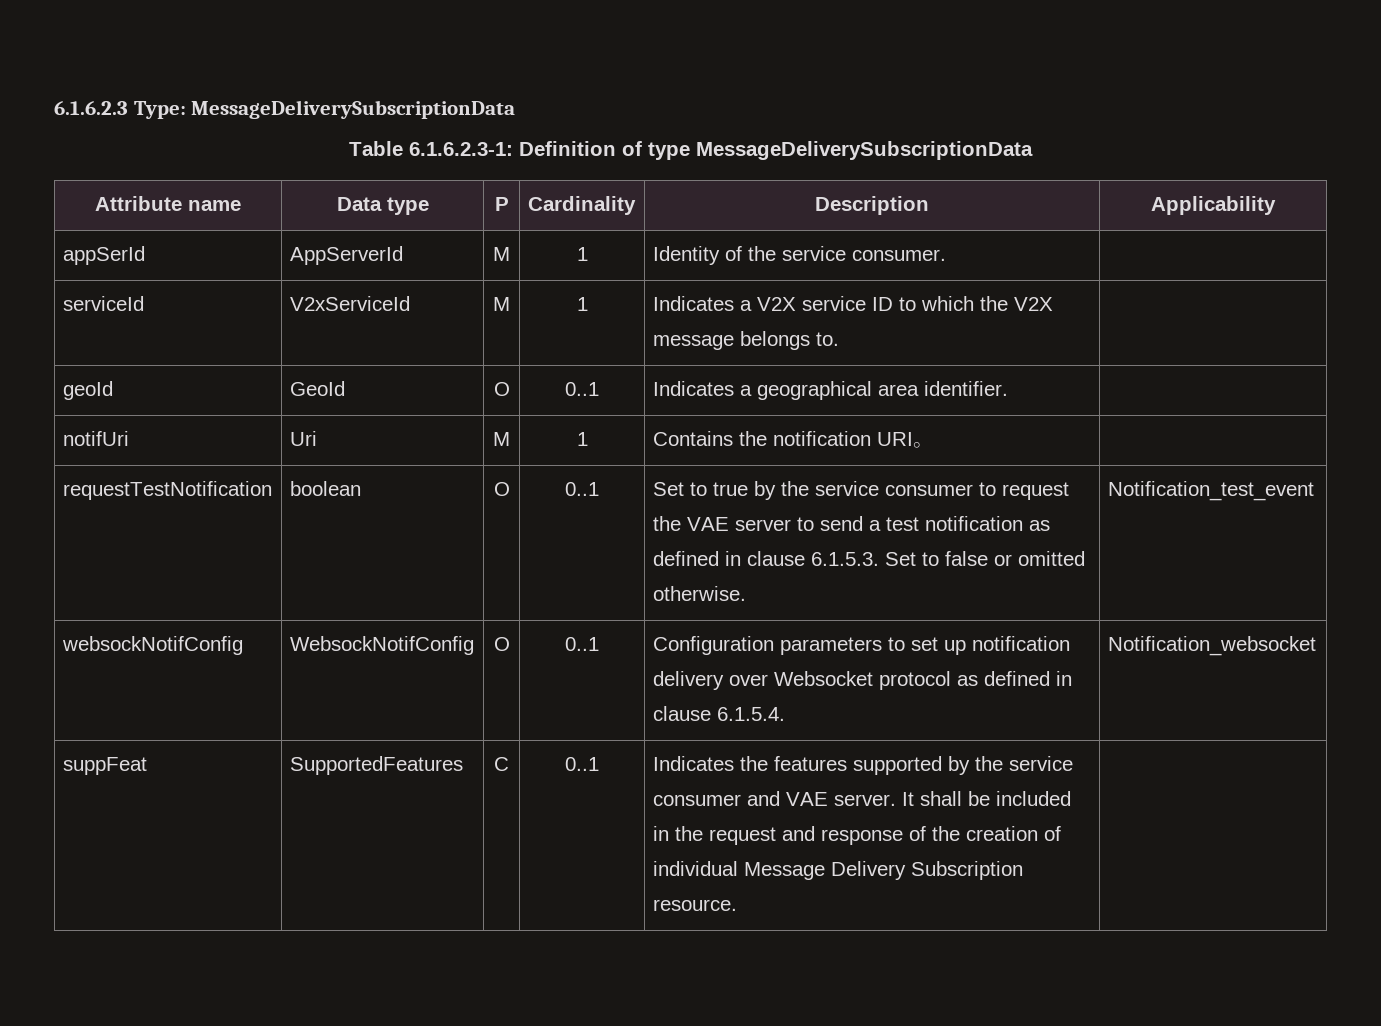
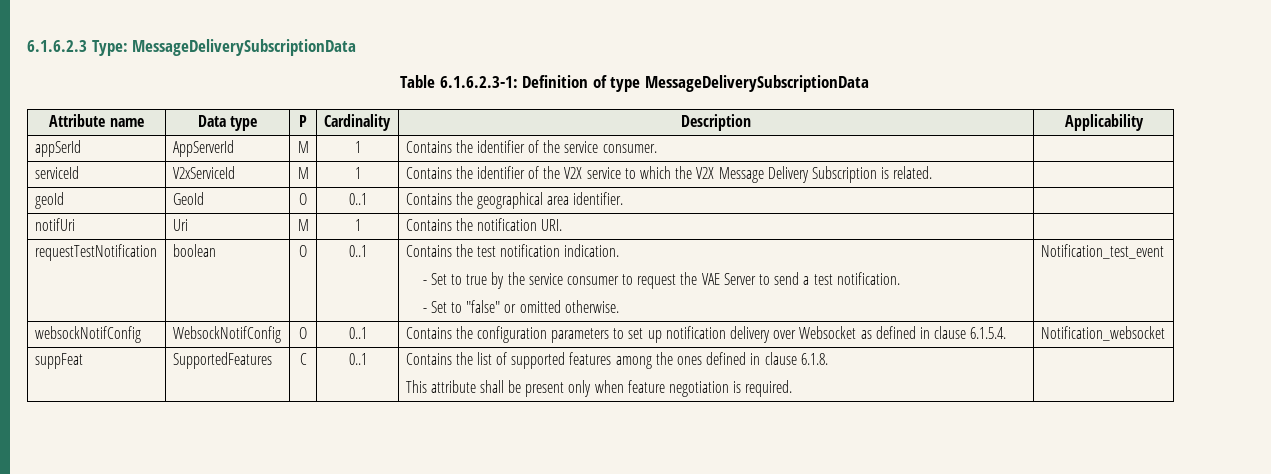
- appSerId | AppServerId | M | 1 | Identity of the service consumer. |
+ appSerId | AppServerId | M | 1 | Contains the identifier of the service consumer. |
- serviceId | V2xServiceId | M | 1 | Indicates a V2X service ID to which the V2X message belongs to. |
+ serviceId | V2xServiceId | M | 1 | Contains the identifier of the V2X service to which the V2X Message Delivery Subscription is related. |
- geoId | GeoId | O | 0..1 | Indicates a geographical area identifier. |
+ geoId | GeoId | O | 0..1 | Contains the geographical area identifier. |
- notifUri | Uri | M | 1 | Contains the notification URI。 |
+ notifUri | Uri | M | 1 | Contains the notification URI. |
- requestTestNotification | boolean | O | 0..1 | Set to true by the service consumer to request the VAE server to send a test notification as defined in clause 6.1.5.3. Set to false or omitted otherwise. | Notification_test_event
+ requestTestNotification | boolean | O | 0..1 | Contains the test notification indication.
+ - Set to true by the service consumer to request the VAE Server to send a test notification.
+ - Set to "false" or omitted otherwise. | Notification_test_event
- websockNotifConfig | WebsockNotifConfig | O | 0..1 | Configuration parameters to set up notification delivery over Websocket protocol as defined in clause 6.1.5.4. | Notification_websocket
+ websockNotifConfig | WebsockNotifConfig | O | 0..1 | Contains the configuration parameters to set up notification delivery over Websocket as defined in clause 6.1.5.4. | Notification_websocket
- suppFeat | SupportedFeatures | C | 0..1 | Indicates the features supported by the service consumer and VAE server. It shall be included in the request and response of the creation of individual Message Delivery Subscription resource. |
+ suppFeat | SupportedFeatures | C | 0..1 | Contains the list of supported features among the ones defined in clause 6.1.8.
+ This attribute shall be present only when feature negotiation is required. |

